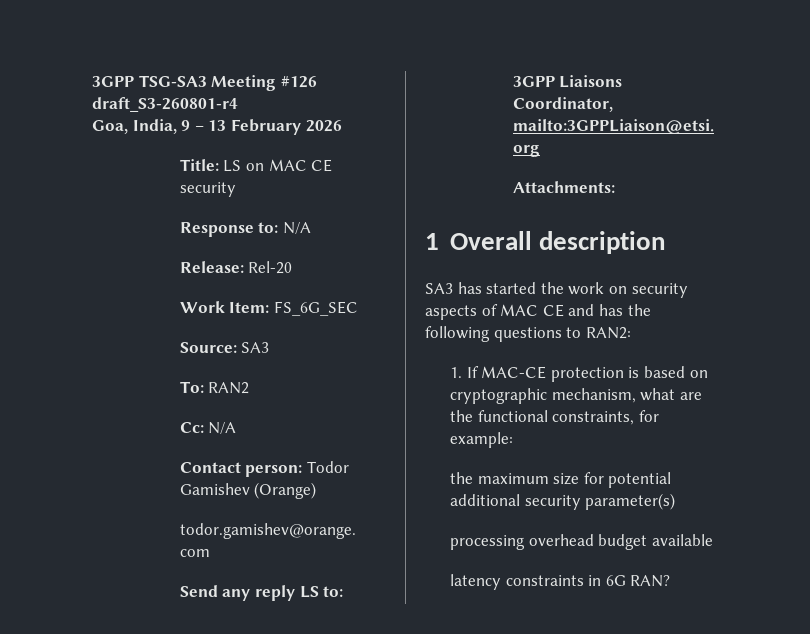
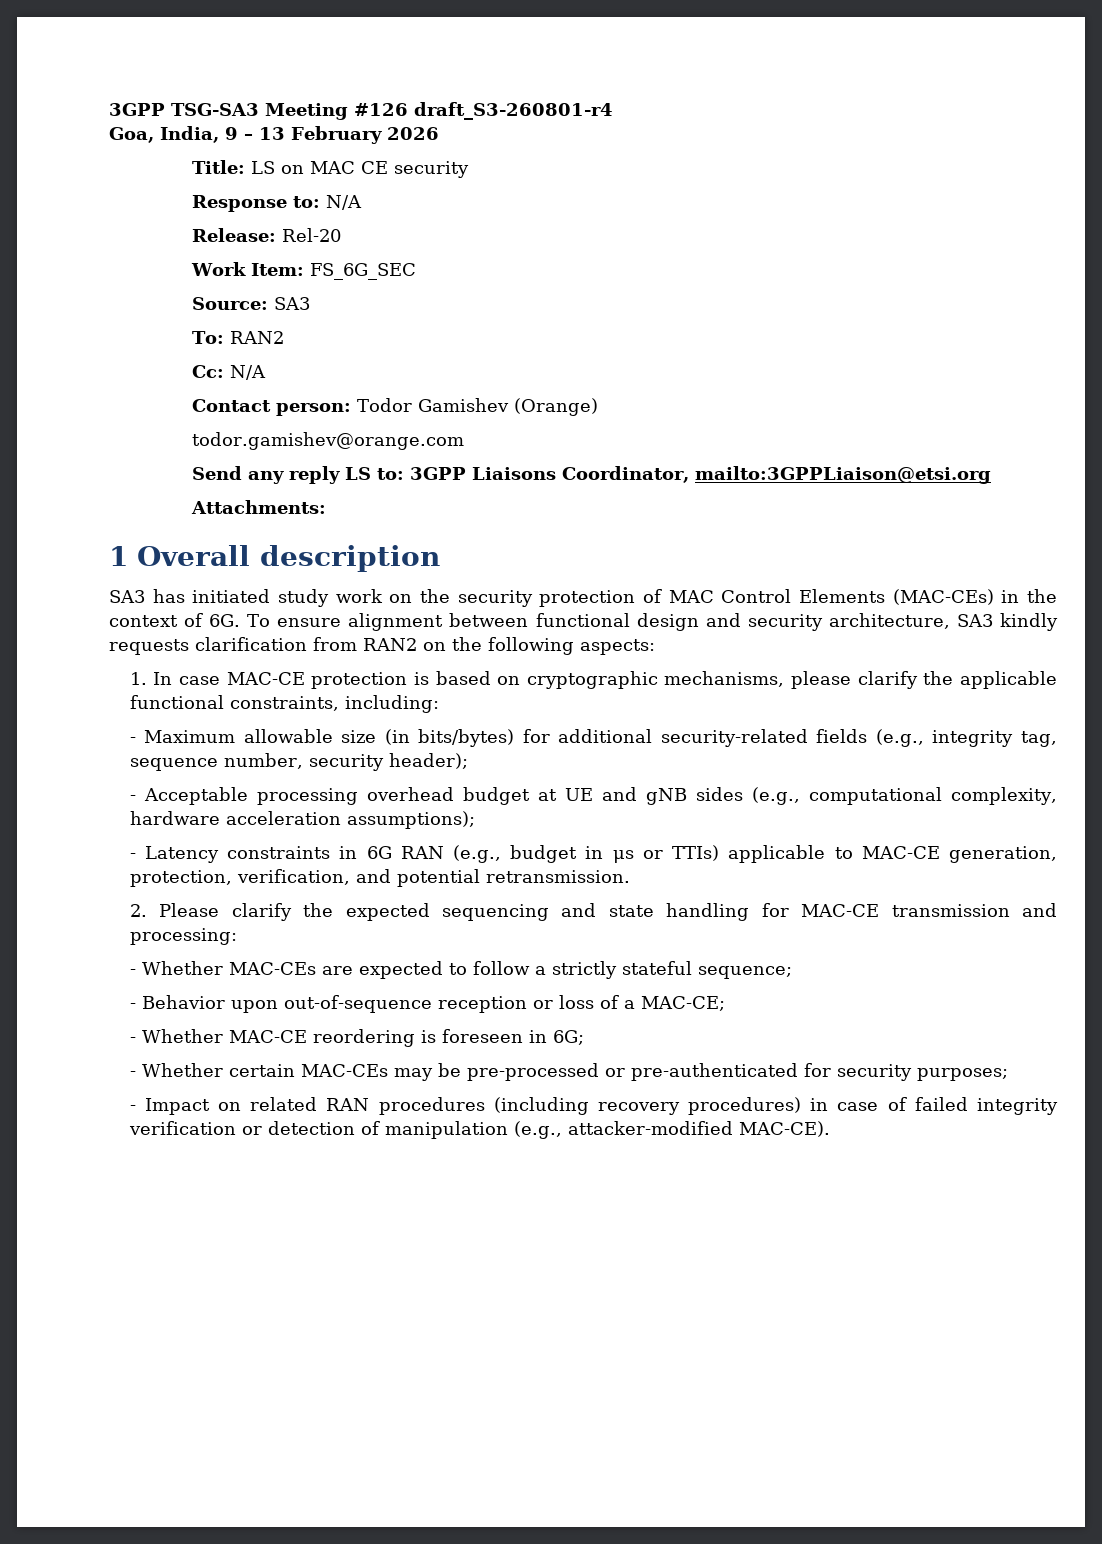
- SA3 has started the work on security aspects of MAC CE and has the following questions to RAN2:
+ SA3 has initiated study work on the security protection of MAC Control Elements (MAC-CEs) in the context of 6G. To ensure alignment between functional design and security architecture, SA3 kindly requests clarification from RAN2 on the following aspects:
- 1. If MAC-CE protection is based on cryptographic mechanism, what are the functional constraints, for example:
- the maximum size for potential additional security parameter(s)
- processing overhead budget available
- latency constraints in 6G RAN?
+ 1. In case MAC-CE protection is based on cryptographic mechanisms, please clarify the applicable functional constraints, including:
+ - Maximum allowable size (in bits/bytes) for additional security-related fields (e.g., integrity tag, sequence number, security header);
+ - Acceptable processing overhead budget at UE and gNB sides (e.g., computational complexity, hardware acceleration assumptions);
+ - Latency constraints in 6G RAN (e.g., budget in μs or TTIs) applicable to MAC-CE generation, protection, verification, and potential retransmission.
+ 2. Please clarify the expected sequencing and state handling for MAC-CE transmission and processing:
+ - Whether MAC-CEs are expected to follow a strictly stateful sequence;
+ - Behavior upon out-of-sequence reception or loss of a MAC-CE;
+ - Whether MAC-CE reordering is foreseen in 6G;
+ - Whether certain MAC-CEs may be pre-processed or pre-authenticated for security purposes;
+ - Impact on related RAN procedures (including recovery procedures) in case of failed integrity verification or detection of manipulation (e.g., attacker-modified MAC-CE).

